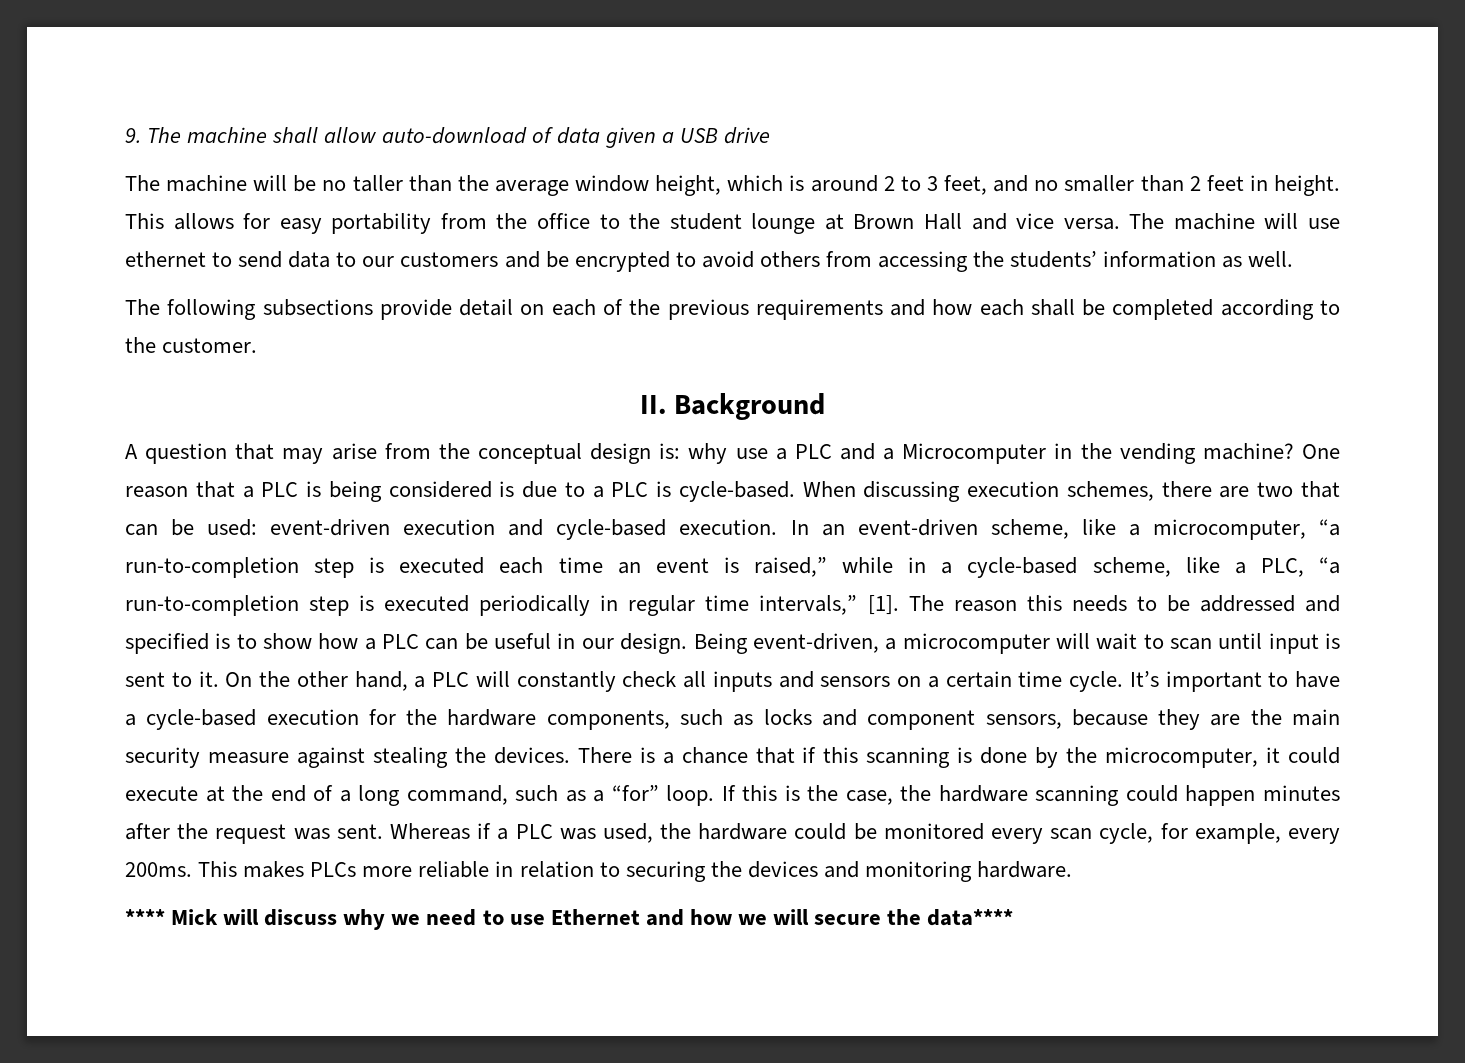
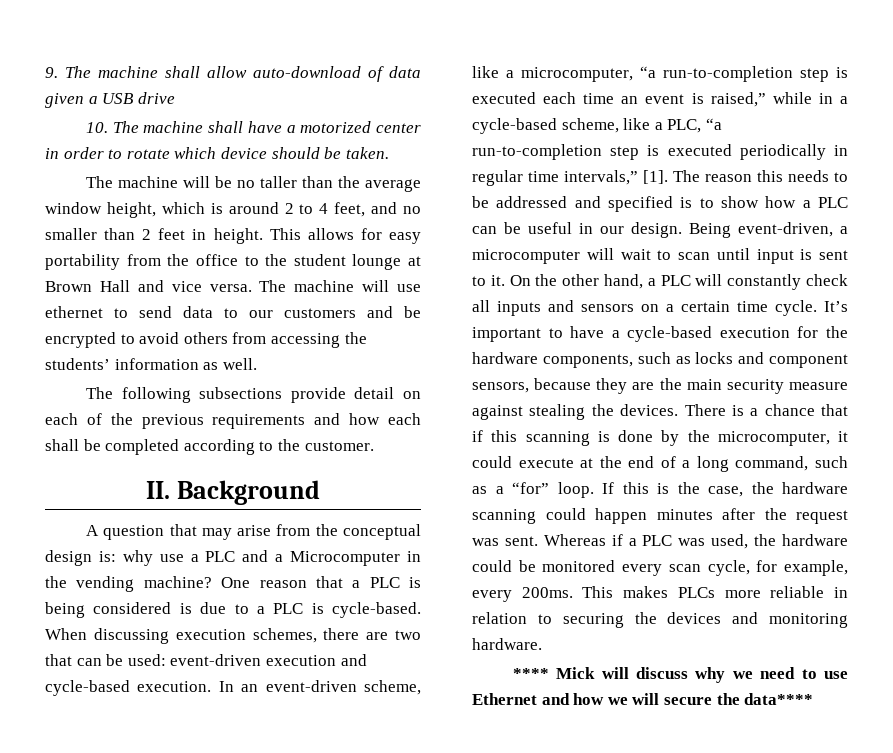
+ 10. The machine shall have a motorized center in order to rotate which device should be taken.
- The machine will be no taller than the average window height, which is around 2 to 3 feet, and no smaller than 2 feet in height.
+ The machine will be no taller than the average window height, which is around 2 to 4 feet, and no smaller than 2 feet in height.

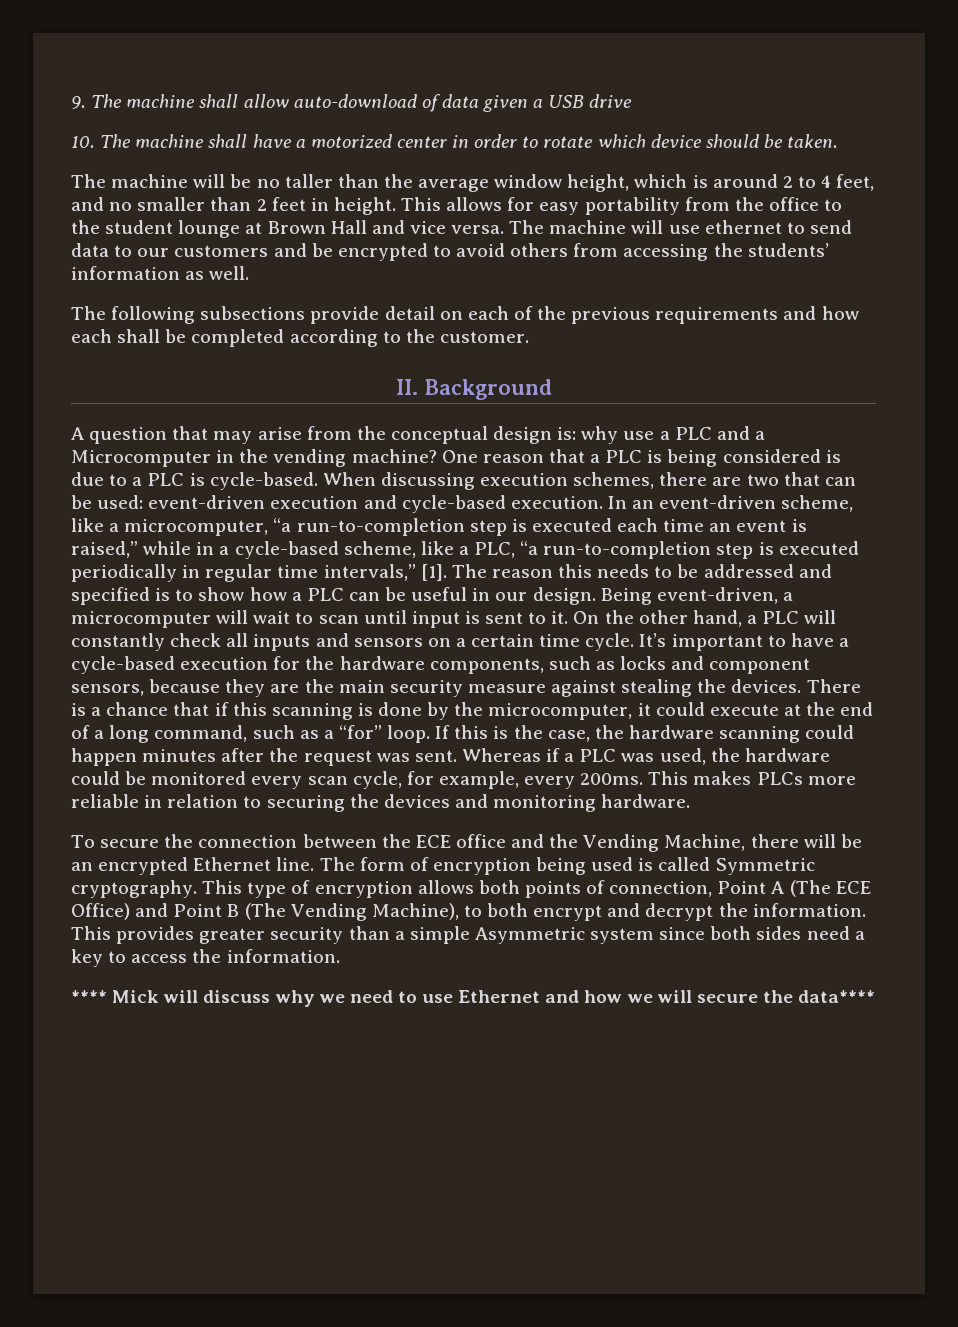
+ To secure the connection between the ECE office and the Vending Machine, there will be an encrypted Ethernet line. The form of encryption being used is called Symmetric cryptography. This type of encryption allows both points of connection, Point A (The ECE Office) and Point B (The Vending Machine), to both encrypt and decrypt the information. This provides greater security than a simple Asymmetric system since both sides need a key to access the information.

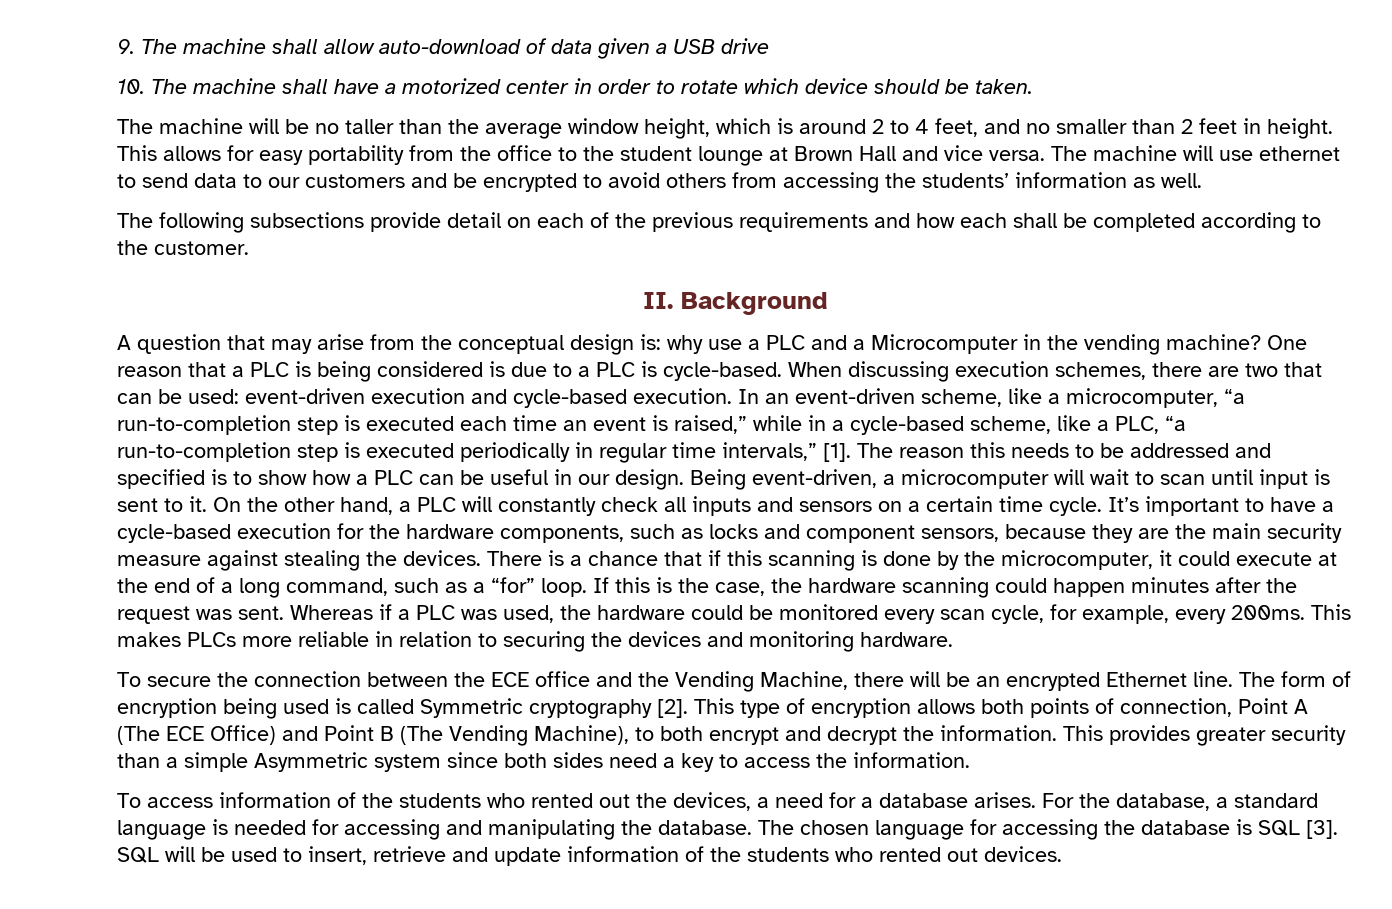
- The form of encryption being used is called Symmetric cryptography.
+ The form of encryption being used is called Symmetric cryptography [2].
- **** Mick will discuss why we need to use Ethernet and how we will secure the data****
+ To access information of the students who rented out the devices, a need for a database arises. For the database, a standard language is needed for accessing and manipulating the database. The chosen language for accessing the database is SQL [3]. SQL will be used to insert, retrieve and update information of the students who rented out devices.

